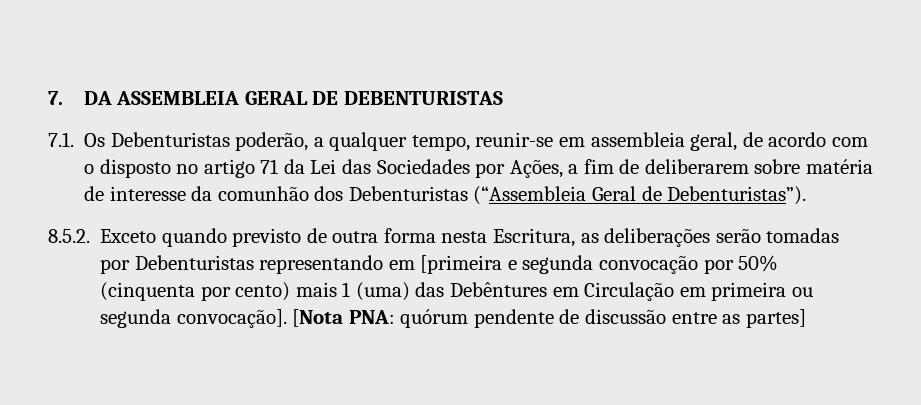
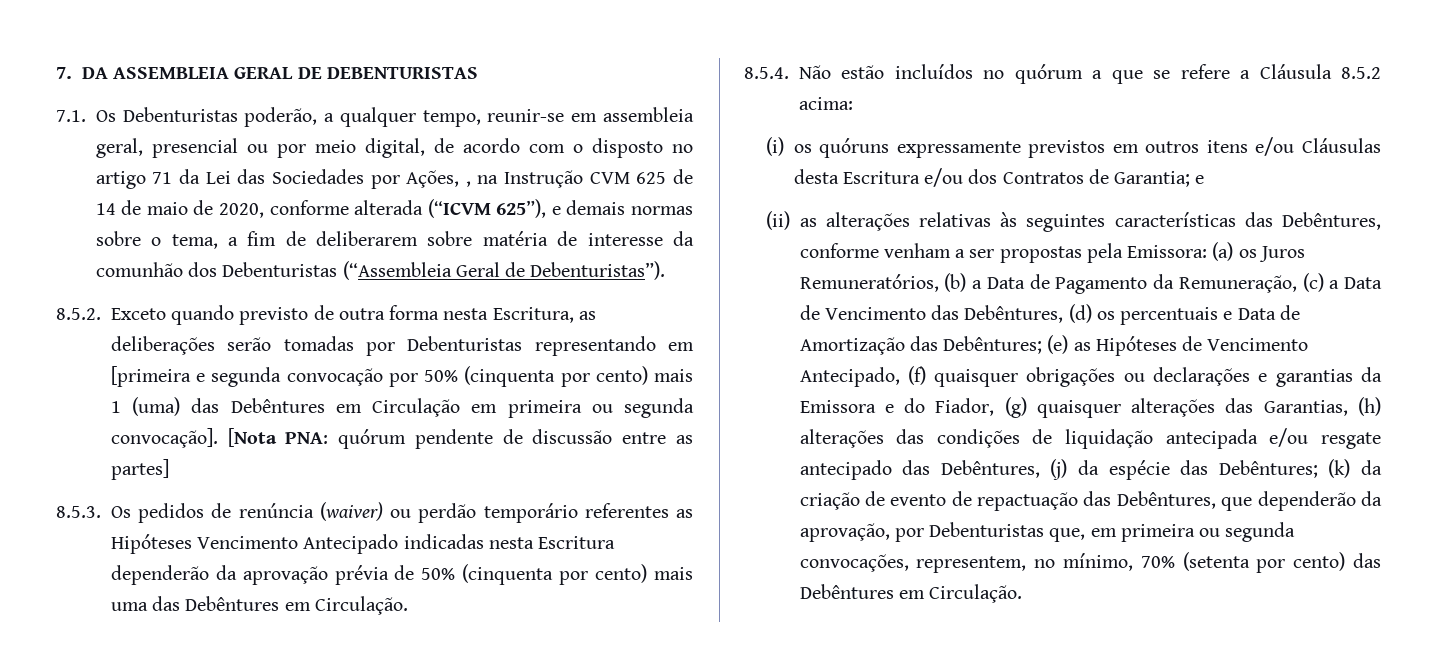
- 7.1. Os Debenturistas poderão, a qualquer tempo, reunir-se em assembleia geral, de acordo com o disposto no artigo 71 da Lei das Sociedades por Ações, a fim de deliberarem sobre matéria de interesse da comunhão dos Debenturistas (“Assembleia Geral de Debenturistas”).
+ 7.1. Os Debenturistas poderão, a qualquer tempo, reunir-se em assembleia geral, presencial ou por meio digital, de acordo com o disposto no artigo 71 da Lei das Sociedades por Ações, , na Instrução CVM 625 de 14 de maio de 2020, conforme alterada (“ICVM 625”), e demais normas sobre o tema, a fim de deliberarem sobre matéria de interesse da comunhão dos Debenturistas (“Assembleia Geral de Debenturistas”).
+ 8.5.3. Os pedidos de renúncia (waiver) ou perdão temporário referentes as Hipóteses Vencimento Antecipado indicadas nesta Escritura dependerão da aprovação prévia de 50% (cinquenta por cento) mais uma das Debêntures em Circulação.
+ 8.5.4. Não estão incluídos no quórum a que se refere a Cláusula 8.5.2 acima:
+ (i) os quóruns expressamente previstos em outros itens e/ou Cláusulas desta Escritura e/ou dos Contratos de Garantia; e
+ (ii) as alterações relativas às seguintes características das Debêntures, conforme venham a ser propostas pela Emissora: (a) os Juros Remuneratórios, (b) a Data de Pagamento da Remuneração, (c) a Data de Vencimento das Debêntures, (d) os percentuais e Data de Amortização das Debêntures; (e) as Hipóteses de Vencimento Antecipado, (f) quaisquer obrigações ou declarações e garantias da Emissora e do Fiador, (g) quaisquer alterações das Garantias, (h) alterações das condições de liquidação antecipada e/ou resgate antecipado das Debêntures, (j) da espécie das Debêntures; (k) da criação de evento de repactuação das Debêntures, que dependerão da aprovação, por Debenturistas que, em primeira ou segunda convocações, representem, no mínimo, 70% (setenta por cento) das Debêntures em Circulação.

